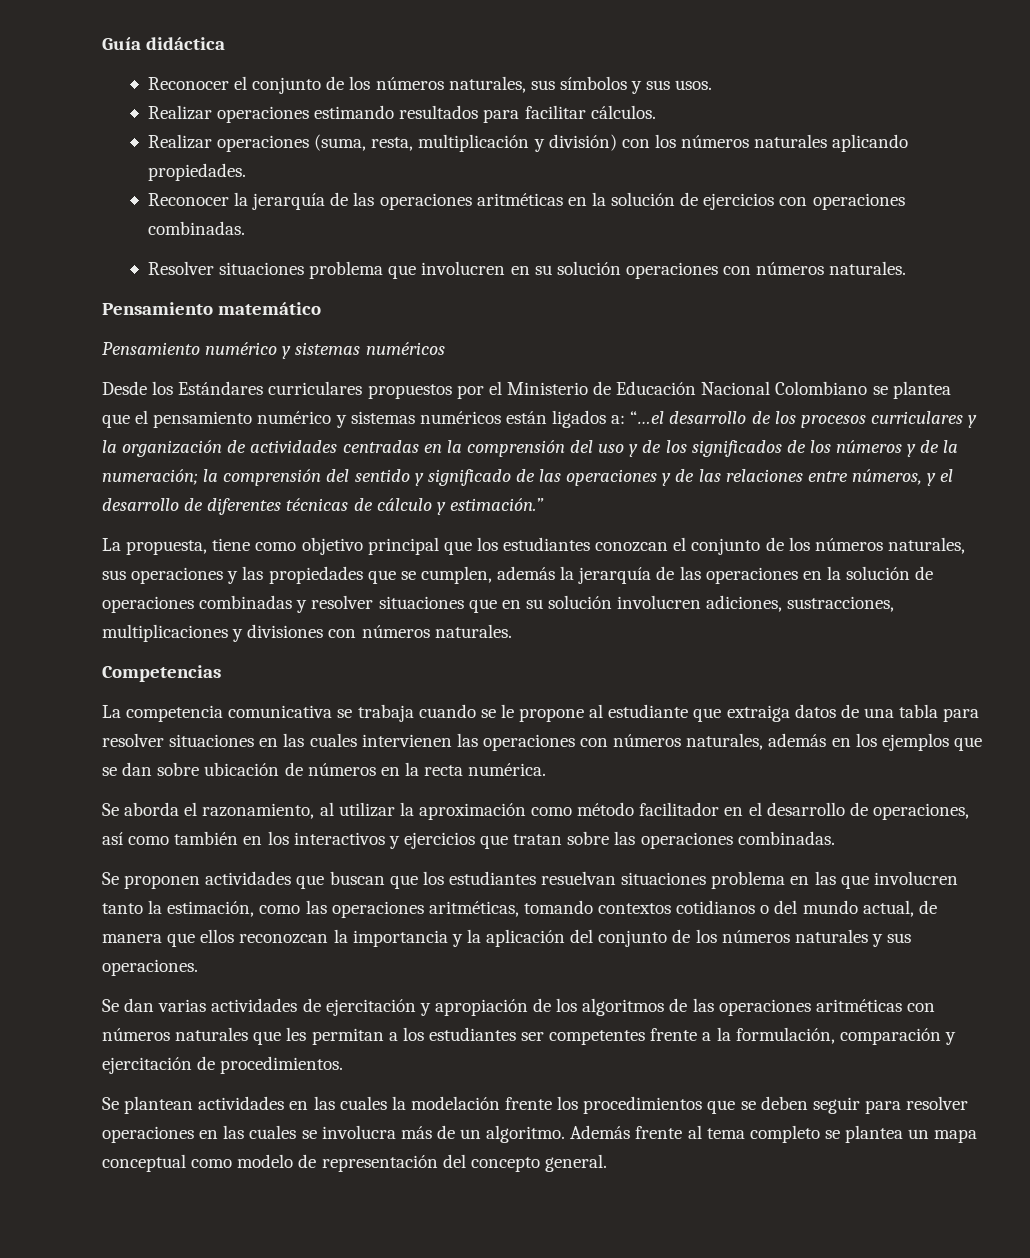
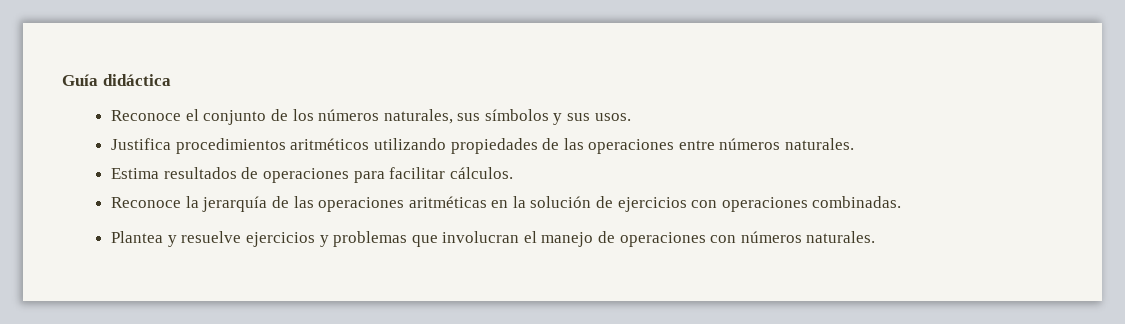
- Reconocer el conjunto de los números naturales, sus símbolos y sus usos.
+ Reconoce el conjunto de los números naturales, sus símbolos y sus usos.
- Realizar operaciones estimando resultados para facilitar cálculos.
- Realizar operaciones (suma, resta, multiplicación y división) con los números naturales aplicando propiedades.
- Reconocer la jerarquía de las operaciones aritméticas en la solución de ejercicios con operaciones combinadas.
+ Justifica procedimientos aritméticos utilizando propiedades de las operaciones entre números naturales.
+ Estima resultados de operaciones para facilitar cálculos.
+ Reconoce la jerarquía de las operaciones aritméticas en la solución de ejercicios con operaciones combinadas.
- Resolver situaciones problema que involucren en su solución operaciones con números naturales.
- Pensamiento matemático
- Pensamiento numérico y sistemas numéricos
- Desde los Estándares curriculares propuestos por el Ministerio de Educación Nacional Colombiano se plantea que el pensamiento numérico y sistemas numéricos están ligados a: “…el desarrollo de los procesos curriculares y la organización de actividades centradas en la comprensión del uso y de los significados de los números y de la numeración; la comprensión del sentido y significado de las operaciones y de las relaciones entre números, y el desarrollo de diferentes técnicas de cálculo y estimación.”
- La propuesta, tiene como objetivo principal que los estudiantes conozcan el conjunto de los números naturales, sus operaciones y las propiedades que se cumplen, además la jerarquía de las operaciones en la solución de operaciones combinadas y resolver situaciones que en su solución involucren adiciones, sustracciones, multiplicaciones y divisiones con números naturales.
- Competencias
- La competencia comunicativa se trabaja cuando se le propone al estudiante que extraiga datos de una tabla para resolver situaciones en las cuales intervienen las operaciones con números naturales, además en los ejemplos que se dan sobre ubicación de números en la recta numérica.
- Se aborda el razonamiento, al utilizar la aproximación como método facilitador en el desarrollo de operaciones, así como también en los interactivos y ejercicios que tratan sobre las operaciones combinadas.
- Se proponen actividades que buscan que los estudiantes resuelvan situaciones problema en las que involucren tanto la estimación, como las operaciones aritméticas, tomando contextos cotidianos o del mundo actual, de manera que ellos reconozcan la importancia y la aplicación del conjunto de los números naturales y sus operaciones.
- Se dan varias actividades de ejercitación y apropiación de los algoritmos de las operaciones aritméticas con números naturales que les permitan a los estudiantes ser competentes frente a la formulación, comparación y ejercitación de procedimientos.
- Se plantean actividades en las cuales la modelación frente los procedimientos que se deben seguir para resolver operaciones en las cuales se involucra más de un algoritmo. Además frente al tema completo se plantea un mapa conceptual como modelo de representación del concepto general.
+ Plantea y resuelve ejercicios y problemas que involucran el manejo de operaciones con números naturales.

